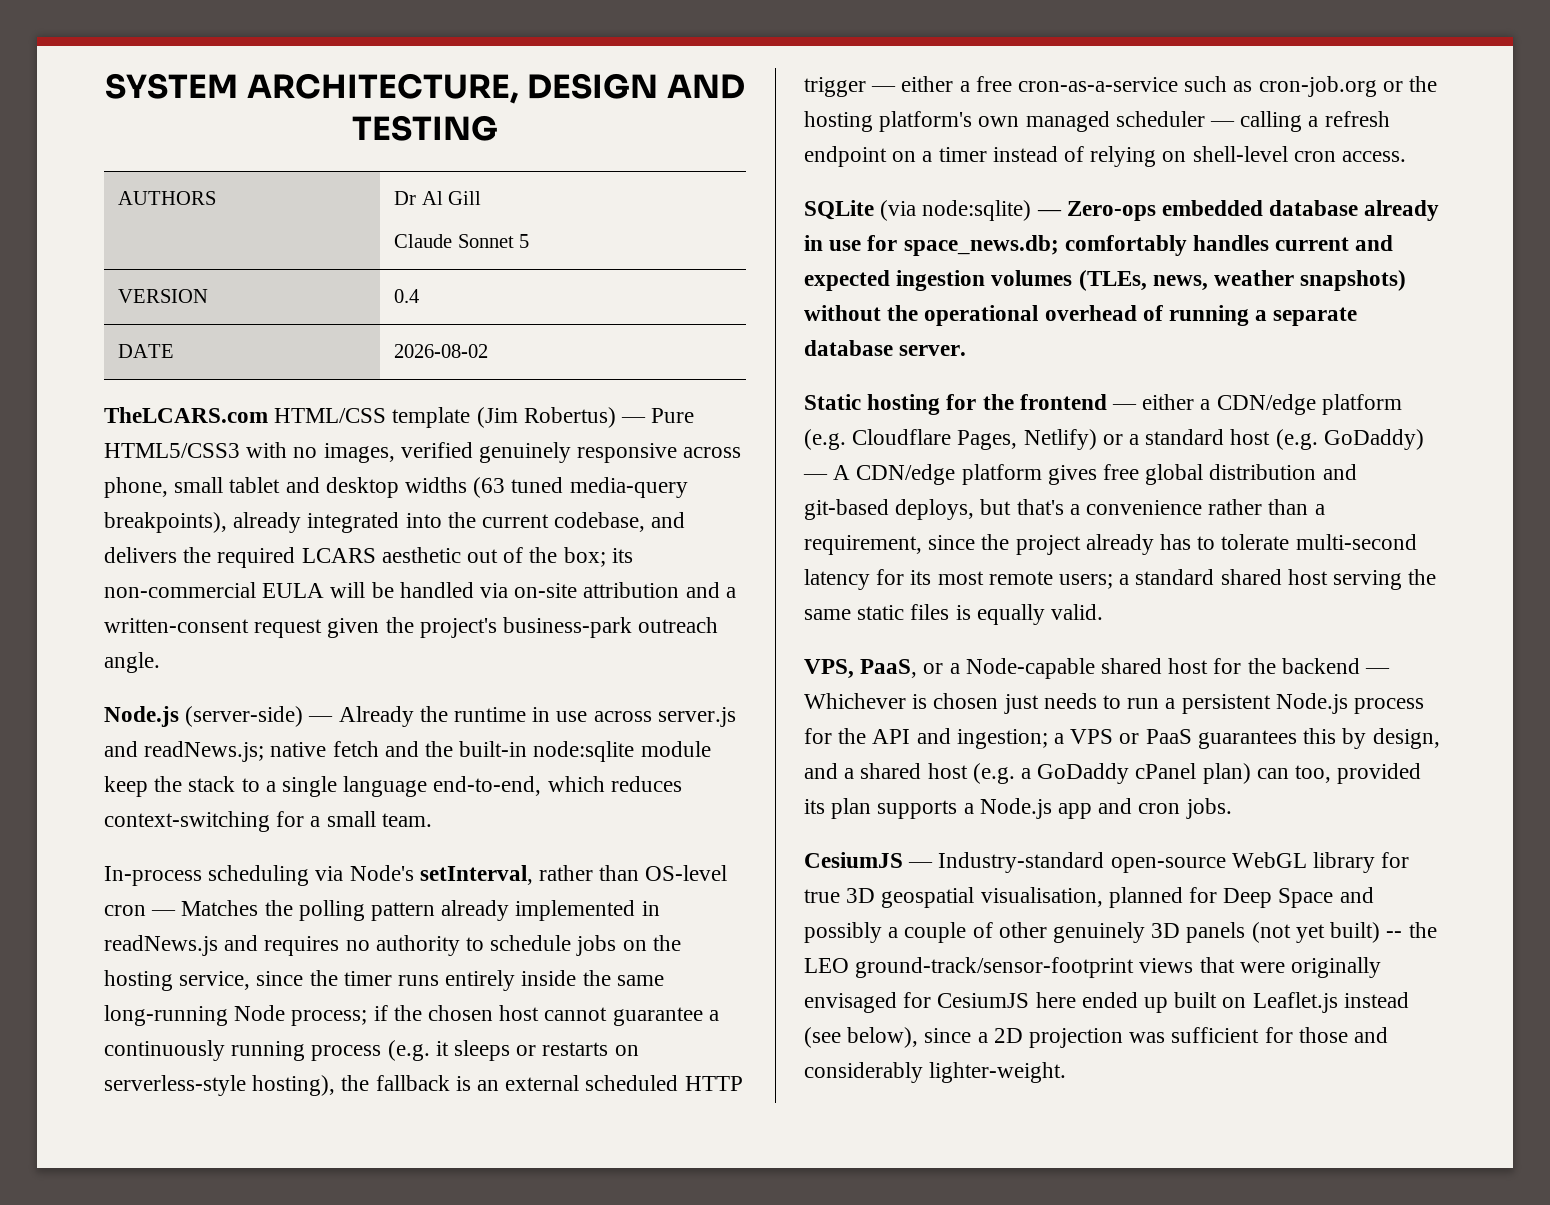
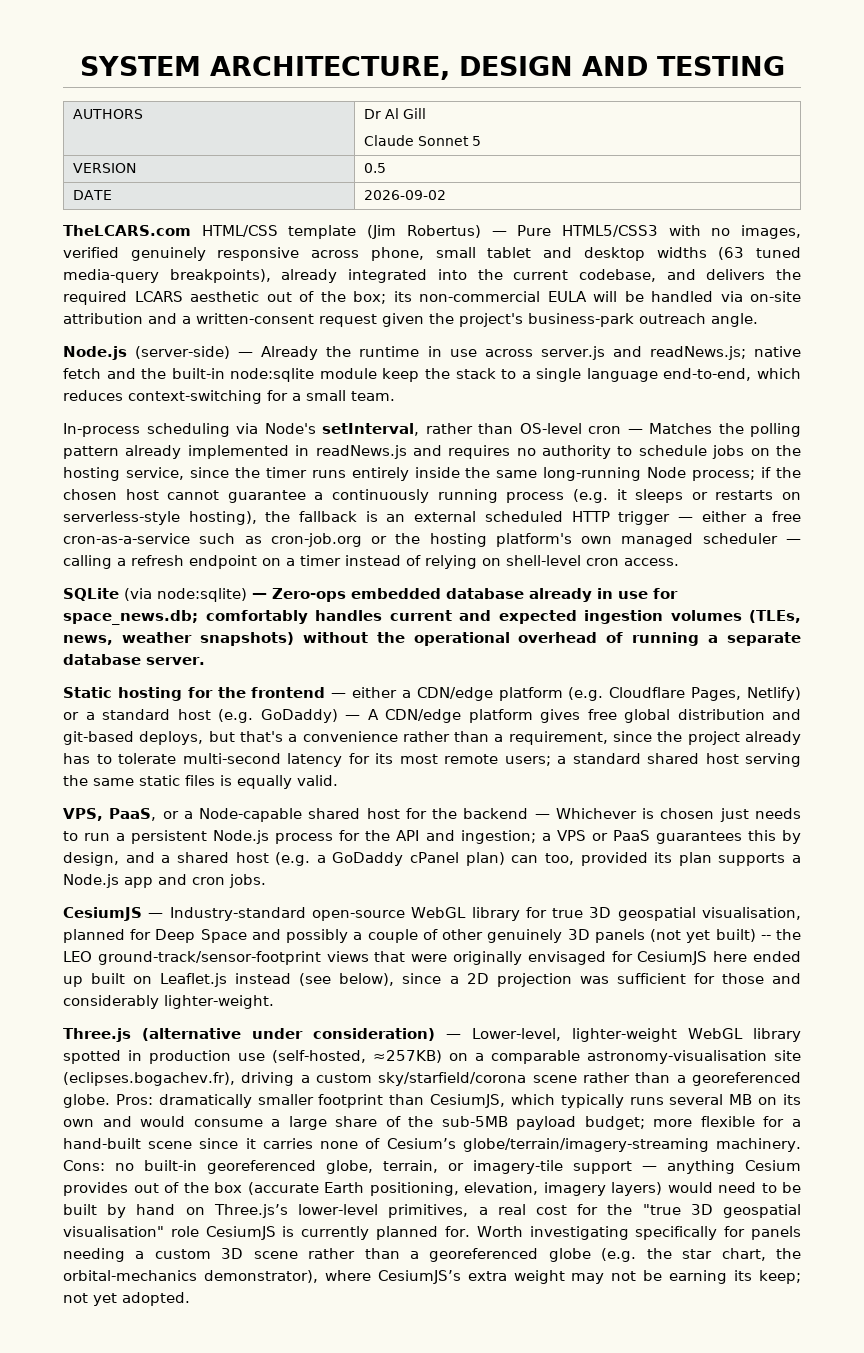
- VERSION | 0.4
+ VERSION | 0.5
- DATE | 2026-08-02
+ DATE | 2026-09-02
+ Three.js (alternative under consideration) — Lower-level, lighter-weight WebGL library spotted in production use (self-hosted, ≈257KB) on a comparable astronomy-visualisation site (eclipses.bogachev.fr), driving a custom sky/starfield/corona scene rather than a georeferenced globe. Pros: dramatically smaller footprint than CesiumJS, which typically runs several MB on its own and would consume a large share of the sub-5MB payload budget; more flexible for a hand-built scene since it carries none of Cesium’s globe/terrain/imagery-streaming machinery. Cons: no built-in georeferenced globe, terrain, or imagery-tile support — anything Cesium provides out of the box (accurate Earth positioning, elevation, imagery layers) would need to be built by hand on Three.js’s lower-level primitives, a real cost for the "true 3D geospatial visualisation" role CesiumJS is currently planned for. Worth investigating specifically for panels needing a custom 3D scene rather than a georeferenced globe (e.g. the star chart, the orbital-mechanics demonstrator), where CesiumJS’s extra weight may not be earning its keep; not yet adopted.

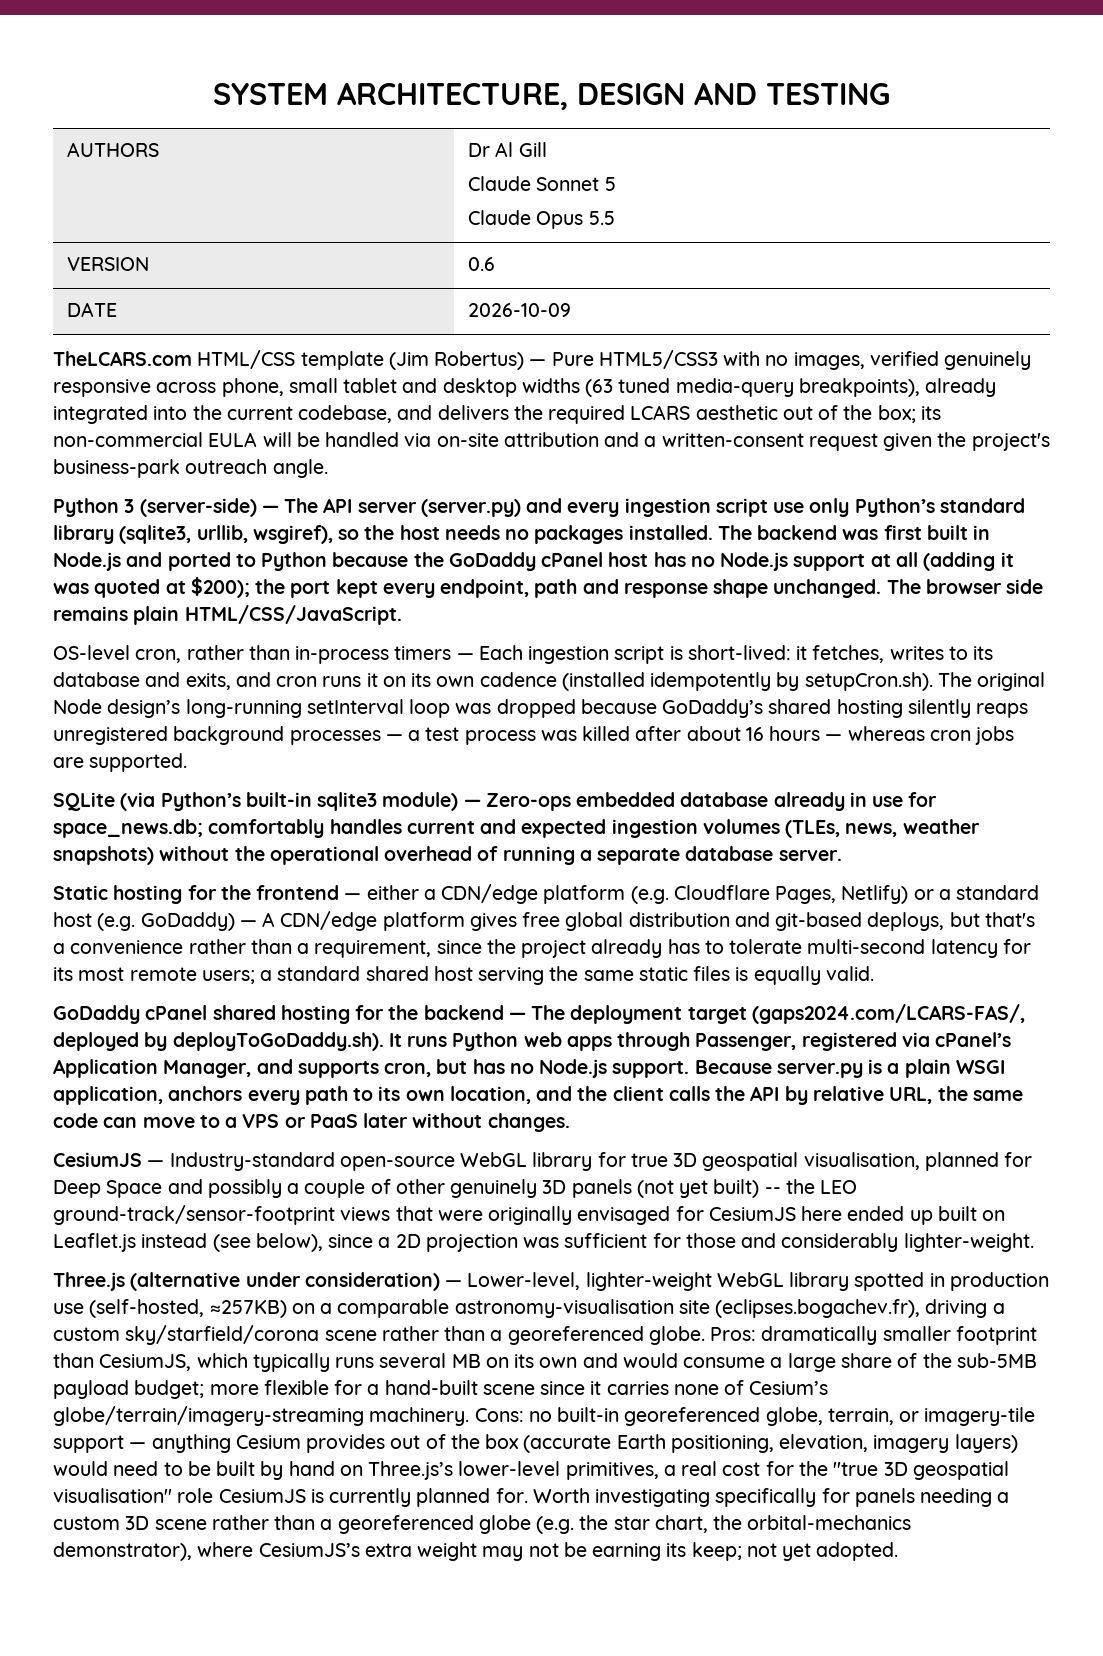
  AUTHORS | Dr Al Gill
  Claude Sonnet 5
+ Claude Opus 5.5
- VERSION | 0.5
+ VERSION | 0.6
- DATE | 2026-09-02
+ DATE | 2026-10-09
- Node.js (server-side) — Already the runtime in use across server.js and readNews.js; native fetch and the built-in node:sqlite module keep the stack to a single language end-to-end, which reduces context-switching for a small team.
- In-process scheduling via Node's setInterval, rather than OS-level cron — Matches the polling pattern already implemented in readNews.js and requires no authority to schedule jobs on the hosting service, since the timer runs entirely inside the same long-running Node process; if the chosen host cannot guarantee a continuously running process (e.g. it sleeps or restarts on serverless-style hosting), the fallback is an external scheduled HTTP trigger — either a free cron-as-a-service such as cron-job.org or the hosting platform's own managed scheduler — calling a refresh endpoint on a timer instead of relying on shell-level cron access.
- SQLite (via node:sqlite) — Zero-ops embedded database already in use for space_news.db; comfortably handles current and expected ingestion volumes (TLEs, news, weather snapshots) without the operational overhead of running a separate database server.
+ Python 3 (server-side) — The API server (server.py) and every ingestion script use only Python’s standard library (sqlite3, urllib, wsgiref), so the host needs no packages installed. The backend was first built in Node.js and ported to Python because the GoDaddy cPanel host has no Node.js support at all (adding it was quoted at $200); the port kept every endpoint, path and response shape unchanged. The browser side remains plain HTML/CSS/JavaScript.
+ OS-level cron, rather than in-process timers — Each ingestion script is short-lived: it fetches, writes to its database and exits, and cron runs it on its own cadence (installed idempotently by setupCron.sh). The original Node design’s long-running setInterval loop was dropped because GoDaddy’s shared hosting silently reaps unregistered background processes — a test process was killed after about 16 hours — whereas cron jobs are supported.
+ SQLite (via Python’s built-in sqlite3 module) — Zero-ops embedded database already in use for space_news.db; comfortably handles current and expected ingestion volumes (TLEs, news, weather snapshots) without the operational overhead of running a separate database server.
- VPS, PaaS, or a Node-capable shared host for the backend — Whichever is chosen just needs to run a persistent Node.js process for the API and ingestion; a VPS or PaaS guarantees this by design, and a shared host (e.g. a GoDaddy cPanel plan) can too, provided its plan supports a Node.js app and cron jobs.
+ GoDaddy cPanel shared hosting for the backend — The deployment target (gaps2024.com/LCARS-FAS/, deployed by deployToGoDaddy.sh). It runs Python web apps through Passenger, registered via cPanel’s Application Manager, and supports cron, but has no Node.js support. Because server.py is a plain WSGI application, anchors every path to its own location, and the client calls the API by relative URL, the same code can move to a VPS or PaaS later without changes.

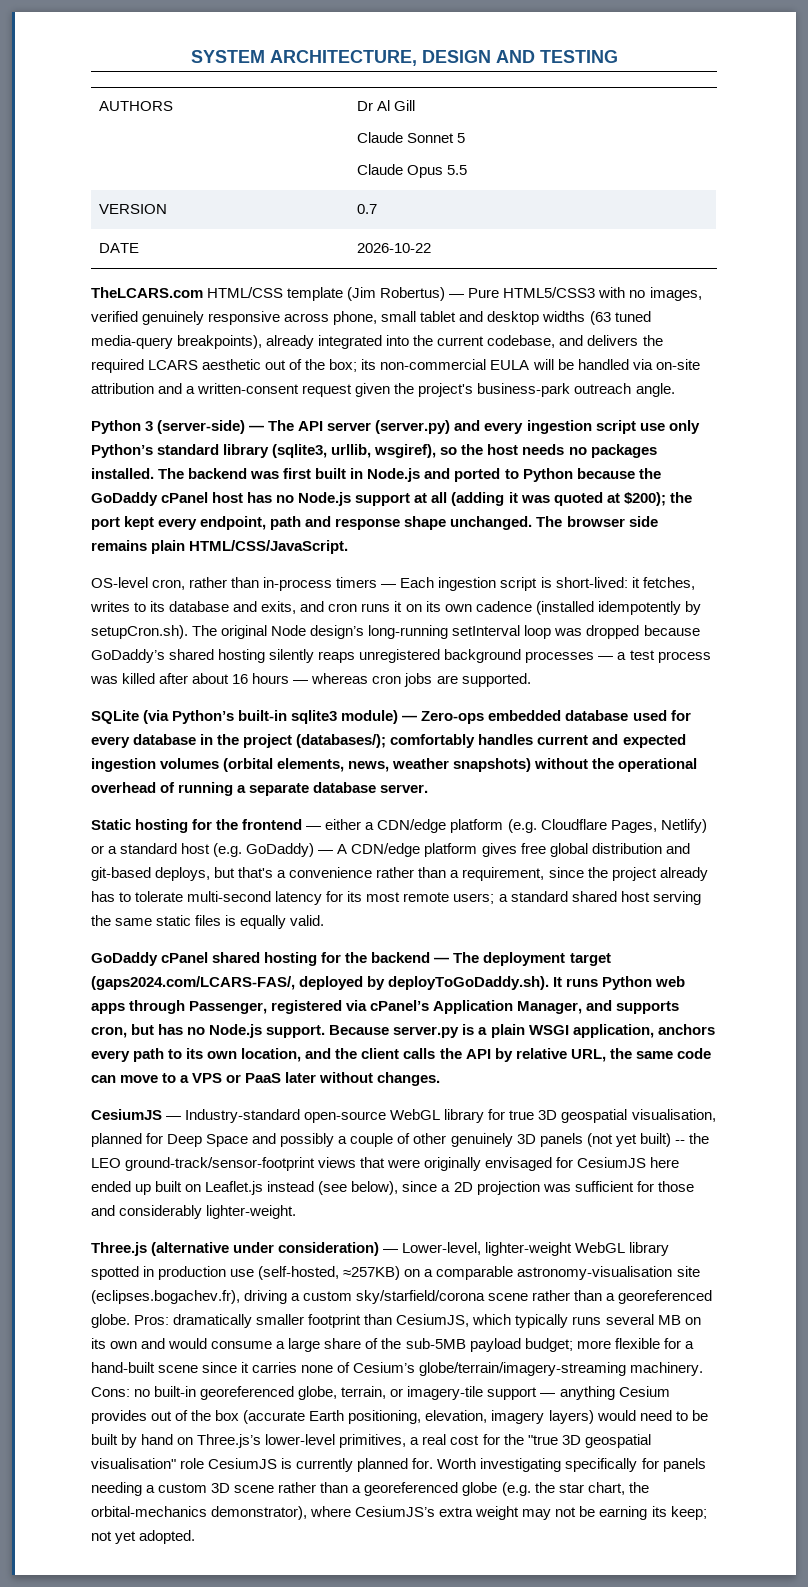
- VERSION | 0.6
+ VERSION | 0.7
- DATE | 2026-10-09
+ DATE | 2026-10-22
- SQLite (via Python’s built-in sqlite3 module) — Zero-ops embedded database already in use for space_news.db; comfortably handles current and expected ingestion volumes (TLEs, news, weather snapshots) without the operational overhead of running a separate database server.
+ SQLite (via Python’s built-in sqlite3 module) — Zero-ops embedded database used for every database in the project (databases/); comfortably handles current and expected ingestion volumes (orbital elements, news, weather snapshots) without the operational overhead of running a separate database server.

